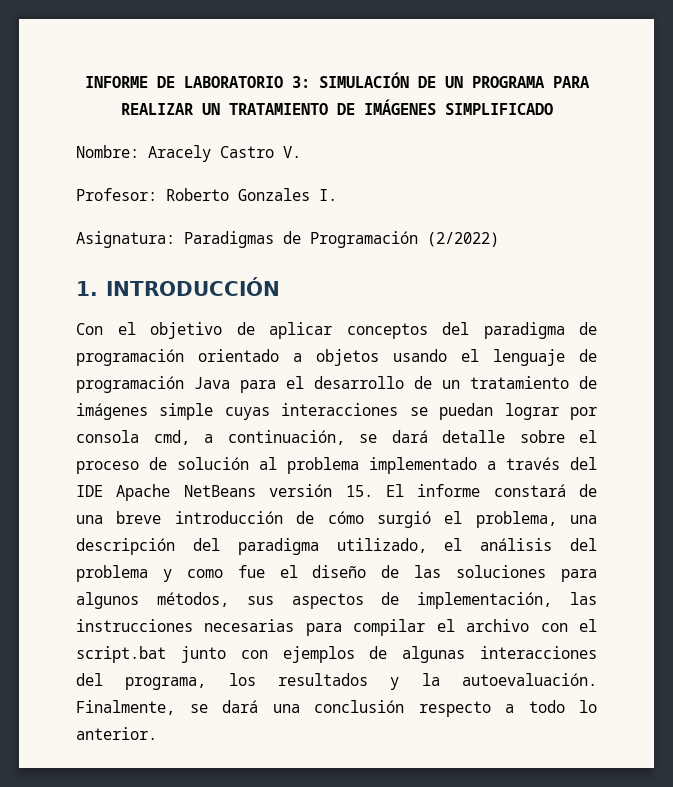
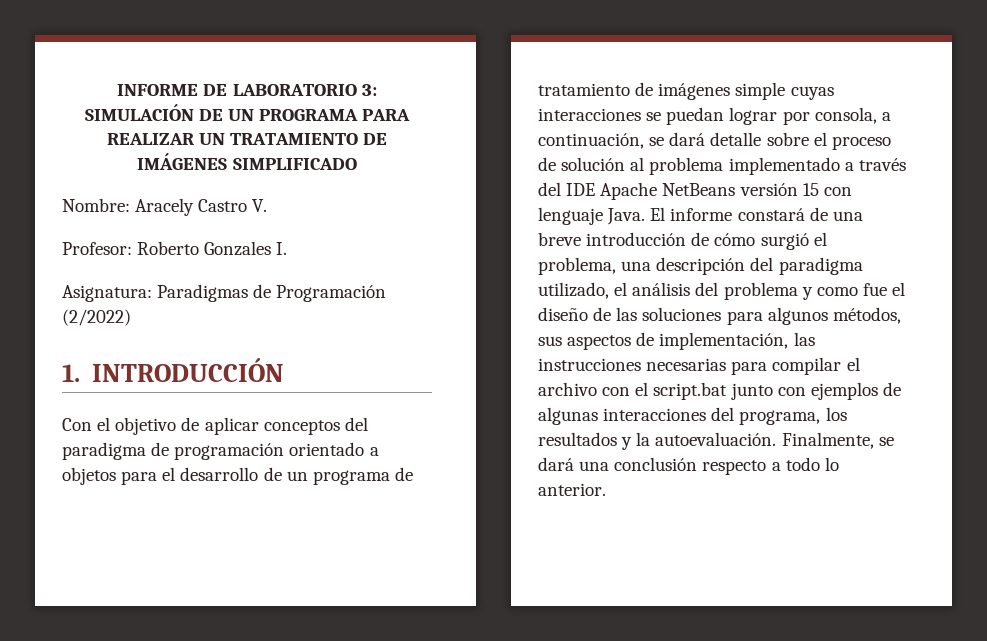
- Con el objetivo de aplicar conceptos del paradigma de programación orientado a objetos usando el lenguaje de programación Java para el desarrollo de un tratamiento de imágenes simple cuyas interacciones se puedan lograr por consola cmd, a continuación, se dará detalle sobre el proceso de solución al problema implementado a través del IDE Apache NetBeans versión 15. El informe constará de una breve introducción de cómo surgió el problema, una descripción del paradigma utilizado, el análisis del problema y como fue el diseño de las soluciones para algunos métodos, sus aspectos de implementación, las instrucciones necesarias para compilar el archivo con el script.bat junto con ejemplos de algunas interacciones del programa, los resultados y la autoevaluación.
+ Con el objetivo de aplicar conceptos del paradigma de programación orientado a objetos para el desarrollo de un programa de tratamiento de imágenes simple cuyas interacciones se puedan lograr por consola, a continuación, se dará detalle sobre el proceso de solución al problema implementado a través del IDE Apache NetBeans versión 15 con lenguaje Java. El informe constará de una breve introducción de cómo surgió el problema, una descripción del paradigma utilizado, el análisis del problema y como fue el diseño de las soluciones para algunos métodos, sus aspectos de implementación, las instrucciones necesarias para compilar el archivo con el script.bat junto con ejemplos de algunas interacciones del programa, los resultados y la autoevaluación.

